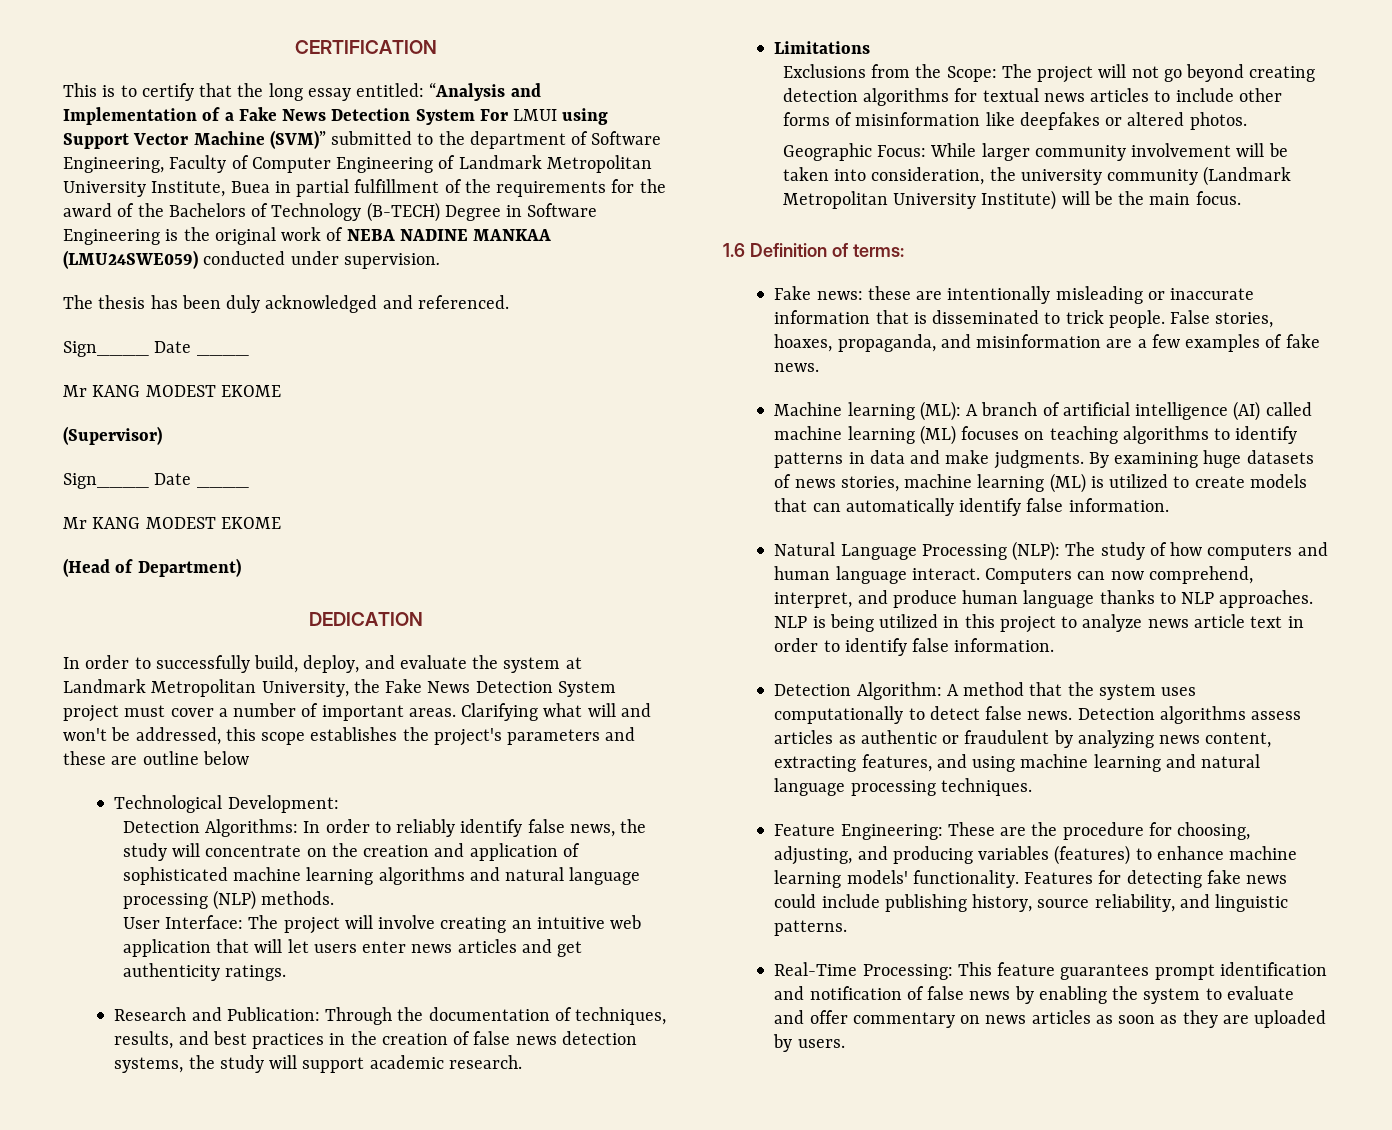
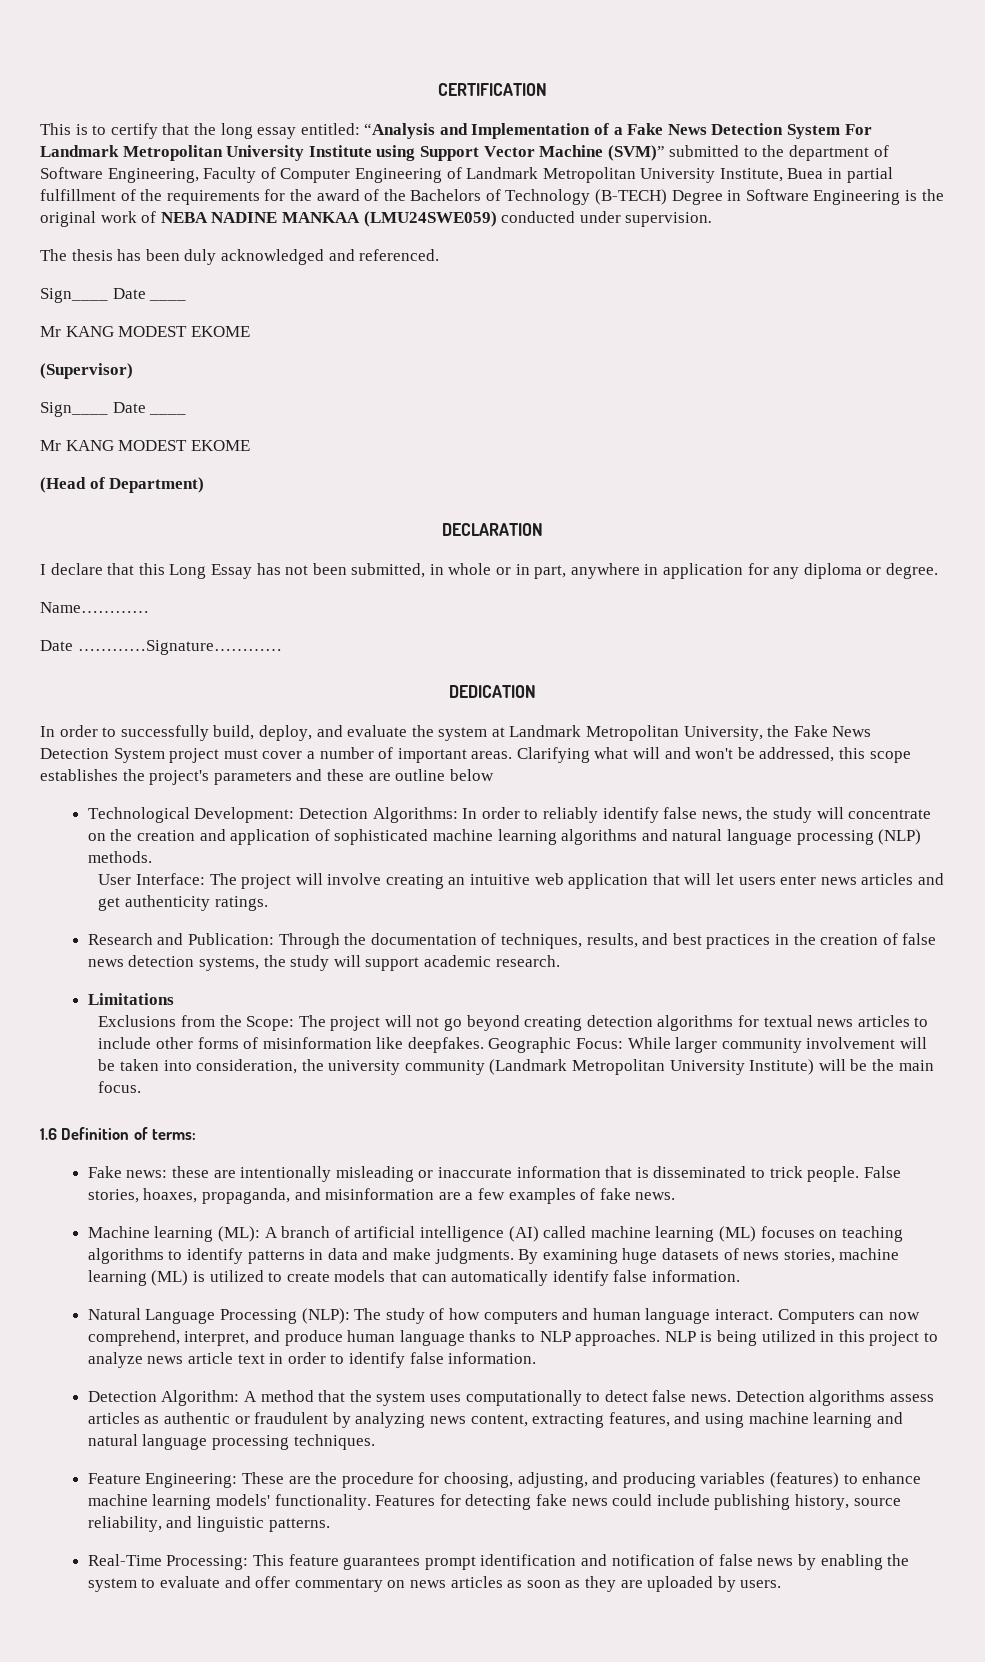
- “Analysis and Implementation of a Fake News Detection System For LMUI using Support Vector Machine (SVM)” submitted to the department of Software Engineering, Faculty of Computer Engineering of Landmark Metropolitan University Institute, Buea in partial fulfillment of the requirements for the award of the Bachelors of Technology (B-TECH) Degree in Software Engineering is the original work of NEBA NADINE MANKAA (LMU24SWE059) conducted under supervision.
+ “Analysis and Implementation of a Fake News Detection System For Landmark Metropolitan University Institute using Support Vector Machine (SVM)” submitted to the department of Software Engineering, Faculty of Computer Engineering of Landmark Metropolitan University Institute, Buea in partial fulfillment of the requirements for the award of the Bachelors of Technology (B-TECH) Degree in Software Engineering is the original work of NEBA NADINE MANKAA (LMU24SWE059) conducted under supervision.
+ DECLARATION
+ I declare that this Long Essay has not been submitted, in whole or in part, anywhere in application for any diploma or degree.
+ Name…………
+ Date …………Signature…………
- Technological Development:
- Detection Algorithms: In order to reliably identify false news, the study will concentrate on the creation and application of sophisticated machine learning algorithms and natural language processing (NLP) methods.
+ Technological Development: Detection Algorithms: In order to reliably identify false news, the study will concentrate on the creation and application of sophisticated machine learning algorithms and natural language processing (NLP) methods.
- Exclusions from the Scope: The project will not go beyond creating detection algorithms for textual news articles to include other forms of misinformation like deepfakes or altered photos.
- Geographic Focus: While larger community involvement will be taken into consideration, the university community (Landmark Metropolitan University Institute) will be the main focus.
+ Exclusions from the Scope: The project will not go beyond creating detection algorithms for textual news articles to include other forms of misinformation like deepfakes. Geographic Focus: While larger community involvement will be taken into consideration, the university community (Landmark Metropolitan University Institute) will be the main focus.

